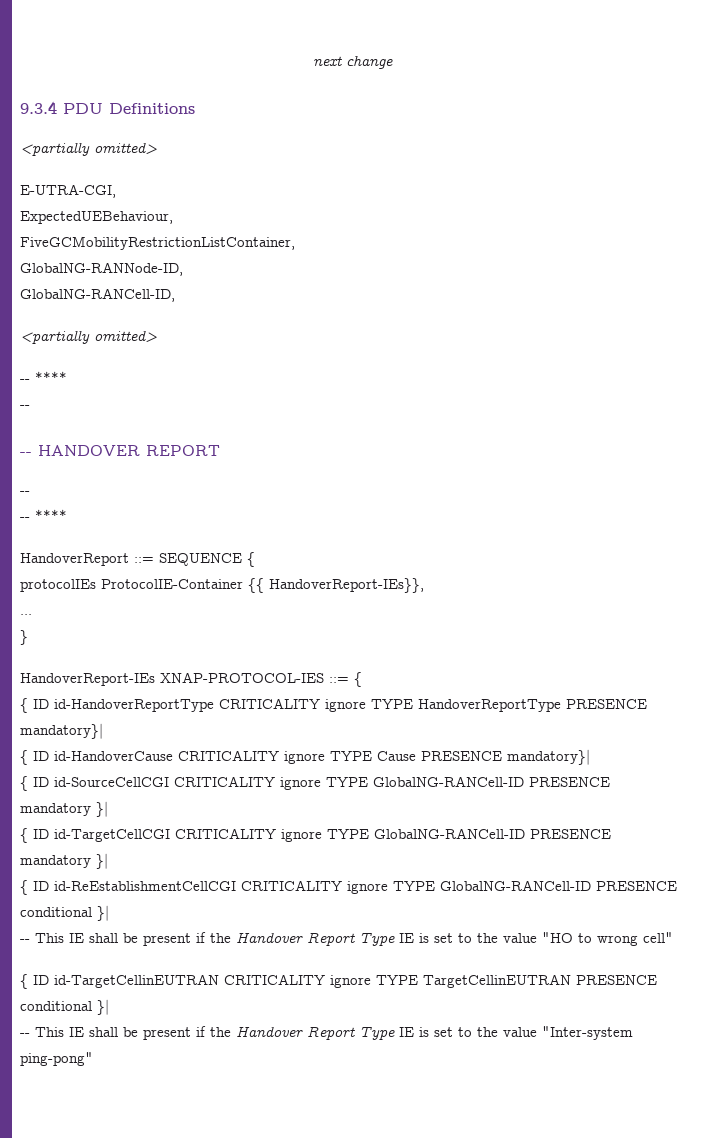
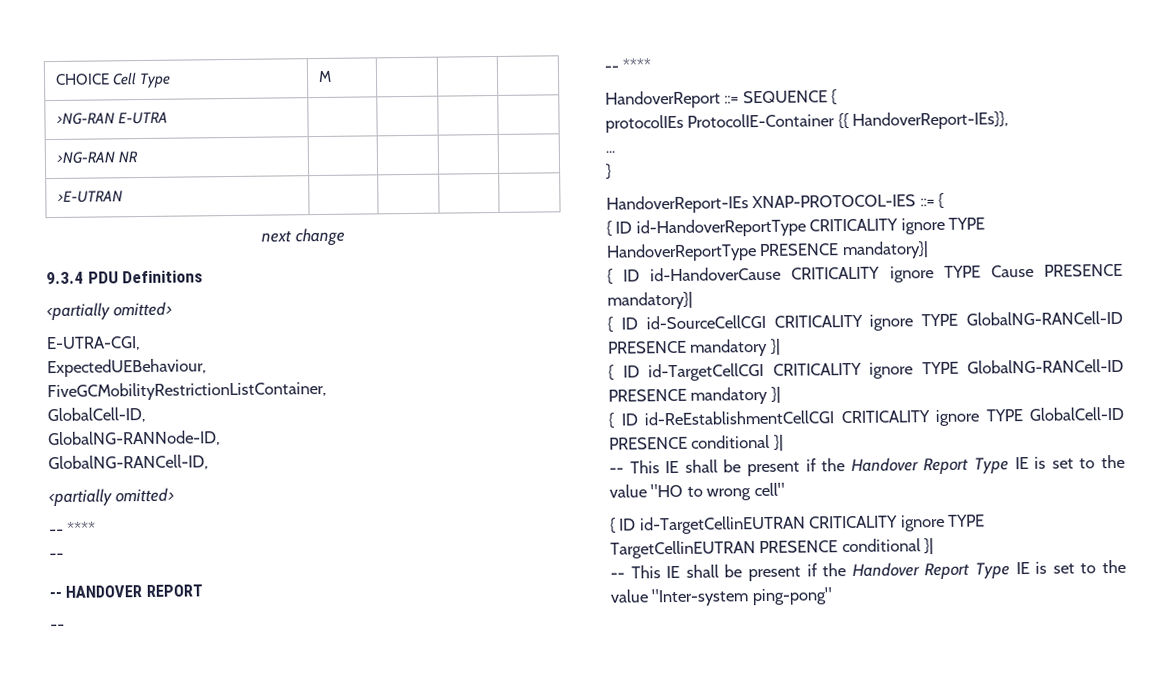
+ CHOICE Cell Type | M | | |
+ >NG-RAN E-UTRA | | | |
+ >NG-RAN NR | | | |
+ >E-UTRAN | | | |
+ GlobalCell-ID,
- { ID id-ReEstablishmentCellCGI CRITICALITY ignore TYPE GlobalNG-RANCell-ID PRESENCE conditional }|
+ { ID id-ReEstablishmentCellCGI CRITICALITY ignore TYPE GlobalCell-ID PRESENCE conditional }|

